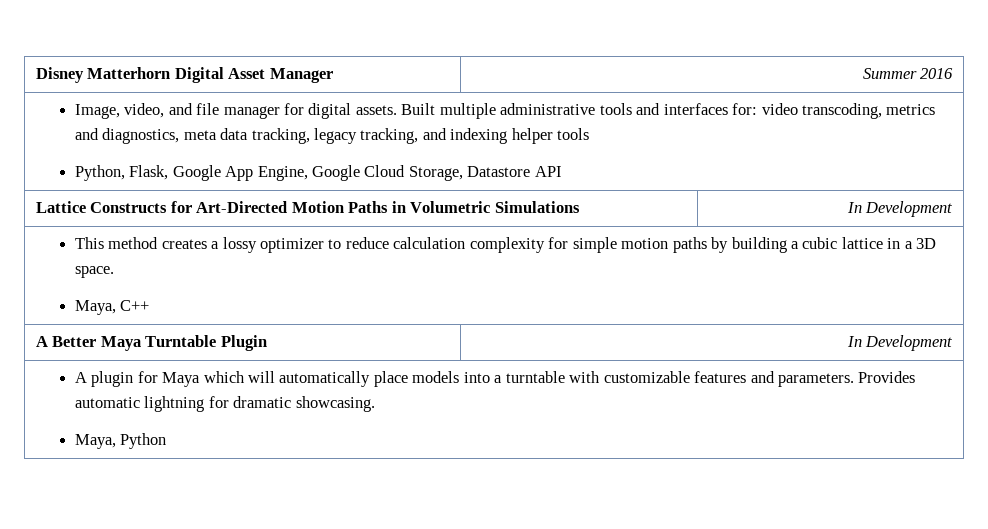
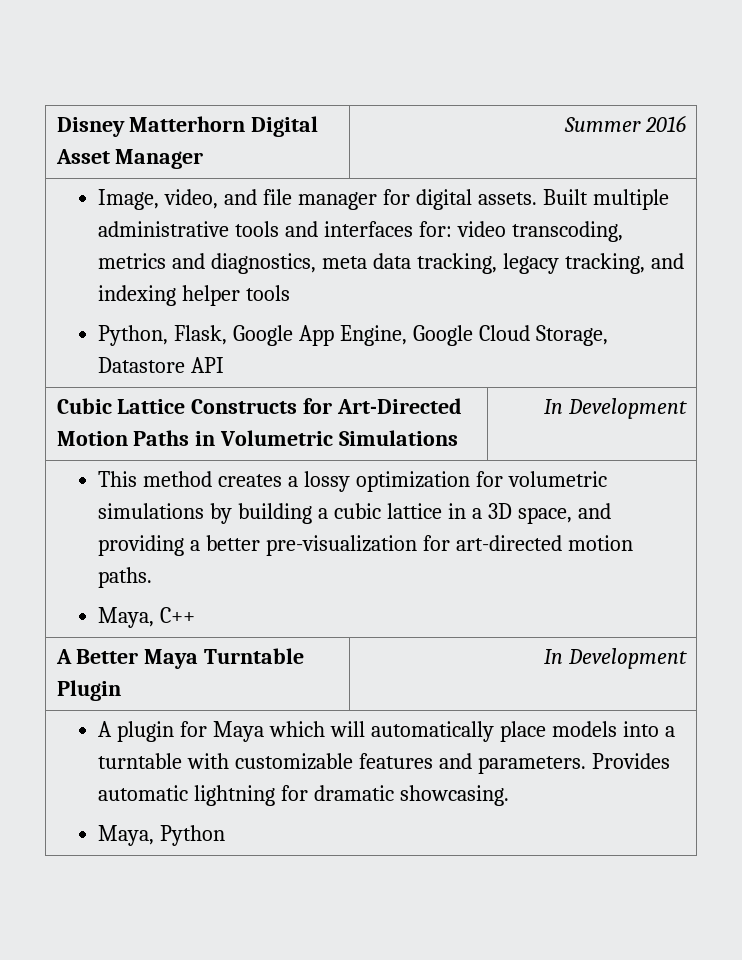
- Lattice Constructs for Art-Directed Motion Paths in Volumetric Simulations | In Development
+ Cubic Lattice Constructs for Art-Directed Motion Paths in Volumetric Simulations | In Development
- This method creates a lossy optimizer to reduce calculation complexity for simple motion paths by building a cubic lattice in a 3D space.
+ This method creates a lossy optimization for volumetric simulations by building a cubic lattice in a 3D space, and providing a better pre-visualization for art-directed motion paths.

